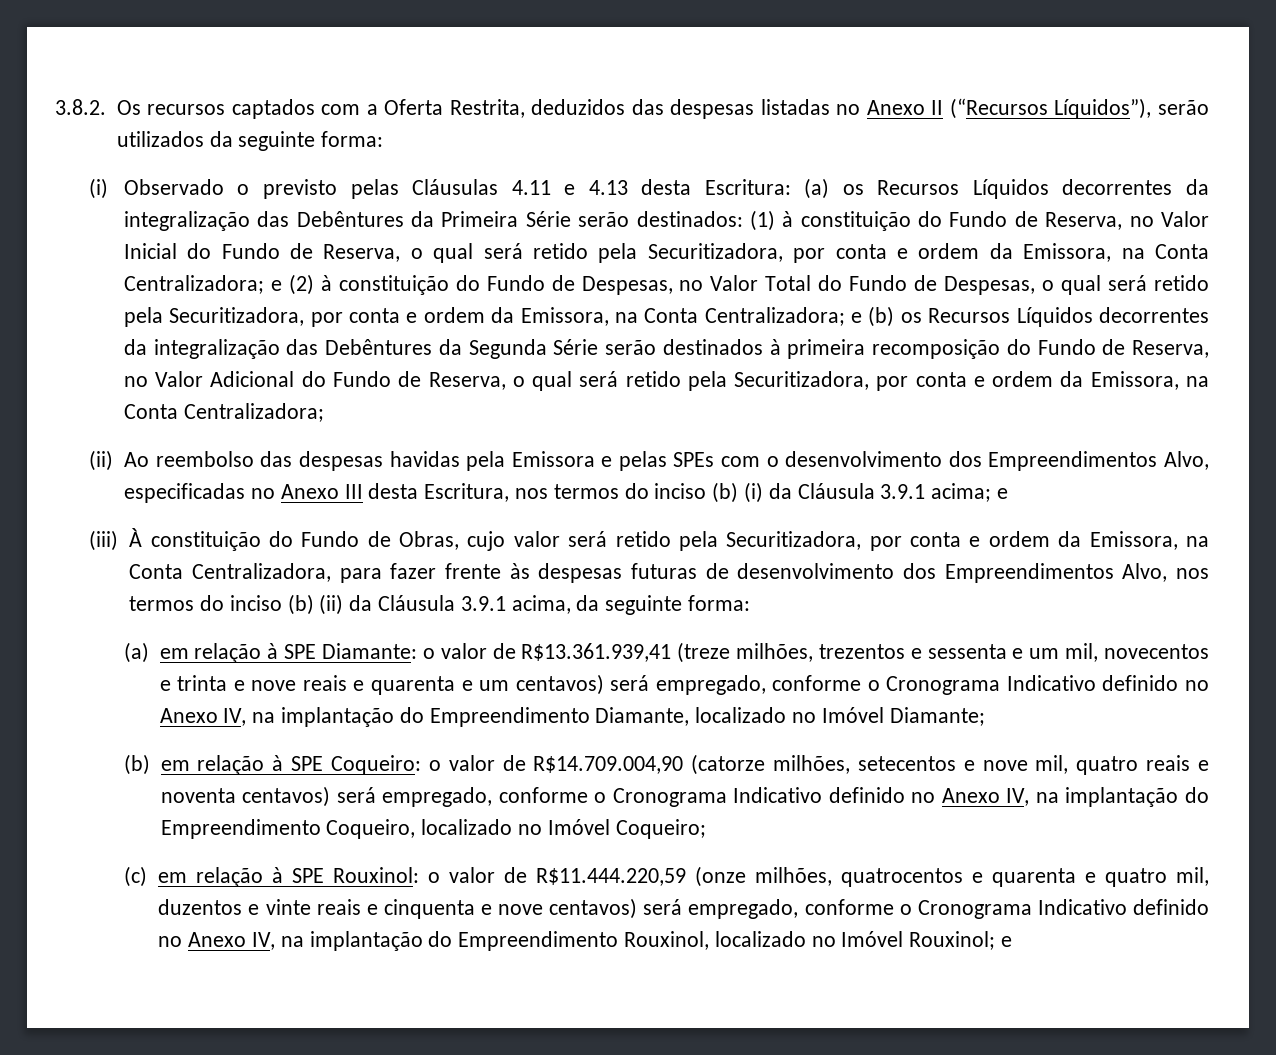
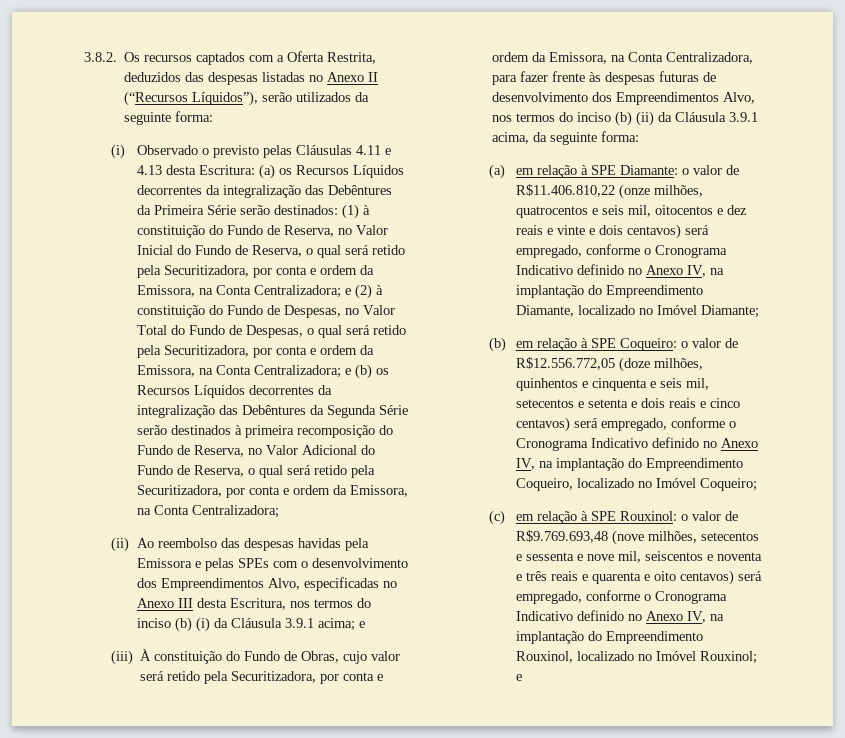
- (a) em relação à SPE Diamante: o valor de R$13.361.939,41 (treze milhões, trezentos e sessenta e um mil, novecentos e trinta e nove reais e quarenta e um centavos) será empregado, conforme o Cronograma Indicativo definido no Anexo IV, na implantação do Empreendimento Diamante, localizado no Imóvel Diamante;
+ (a) em relação à SPE Diamante: o valor de R$11.406.810,22 (onze milhões, quatrocentos e seis mil, oitocentos e dez reais e vinte e dois centavos) será empregado, conforme o Cronograma Indicativo definido no Anexo IV, na implantação do Empreendimento Diamante, localizado no Imóvel Diamante;
- (b) em relação à SPE Coqueiro: o valor de R$14.709.004,90 (catorze milhões, setecentos e nove mil, quatro reais e noventa centavos) será empregado, conforme o Cronograma Indicativo definido no Anexo IV, na implantação do Empreendimento Coqueiro, localizado no Imóvel Coqueiro;
+ (b) em relação à SPE Coqueiro: o valor de R$12.556.772,05 (doze milhões, quinhentos e cinquenta e seis mil, setecentos e setenta e dois reais e cinco centavos) será empregado, conforme o Cronograma Indicativo definido no Anexo IV, na implantação do Empreendimento Coqueiro, localizado no Imóvel Coqueiro;
- (c) em relação à SPE Rouxinol: o valor de R$11.444.220,59 (onze milhões, quatrocentos e quarenta e quatro mil, duzentos e vinte reais e cinquenta e nove centavos) será empregado, conforme o Cronograma Indicativo definido no Anexo IV, na implantação do Empreendimento Rouxinol, localizado no Imóvel Rouxinol; e
+ (c) em relação à SPE Rouxinol: o valor de R$9.769.693,48 (nove milhões, setecentos e sessenta e nove mil, seiscentos e noventa e três reais e quarenta e oito centavos) será empregado, conforme o Cronograma Indicativo definido no Anexo IV, na implantação do Empreendimento Rouxinol, localizado no Imóvel Rouxinol; e

